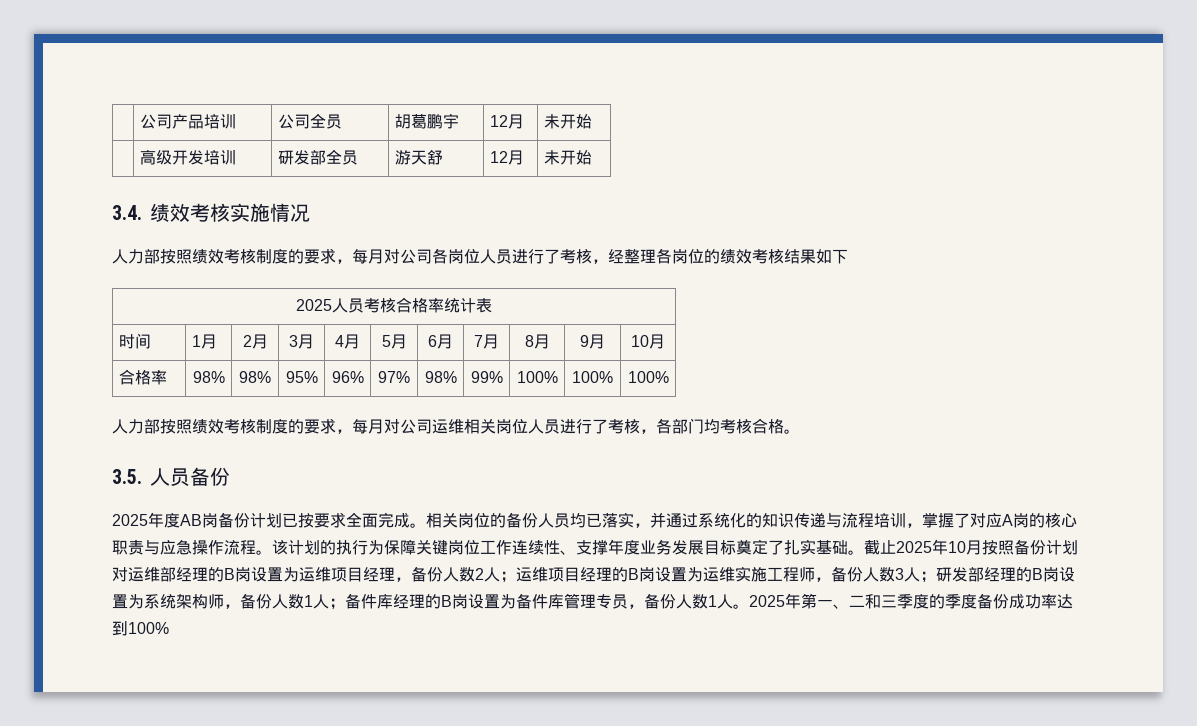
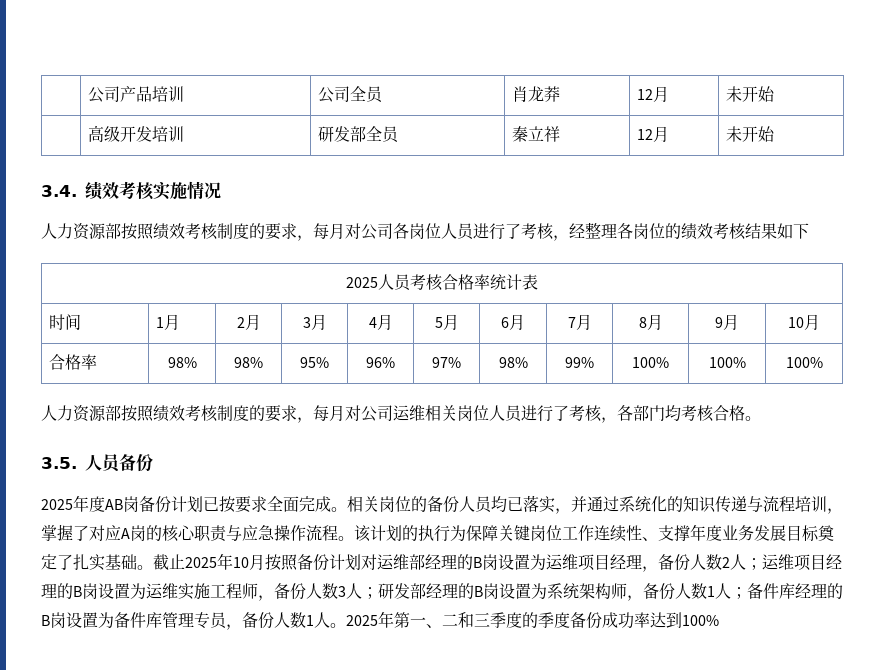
- | 公司产品培训 | 公司全员 | 胡葛鹏宇 | 12月 | 未开始
+ | 公司产品培训 | 公司全员 | 肖龙莽 | 12月 | 未开始
- | 高级开发培训 | 研发部全员 | 游天舒 | 12月 | 未开始
+ | 高级开发培训 | 研发部全员 | 秦立祥 | 12月 | 未开始
- 人力部按照绩效考核制度的要求，每月对公司各岗位人员进行了考核，经整理各岗位的绩效考核结果如下
+ 人力资源部按照绩效考核制度的要求，每月对公司各岗位人员进行了考核，经整理各岗位的绩效考核结果如下
- 人力部按照绩效考核制度的要求，每月对公司运维相关岗位人员进行了考核，各部门均考核合格。
+ 人力资源部按照绩效考核制度的要求，每月对公司运维相关岗位人员进行了考核，各部门均考核合格。

